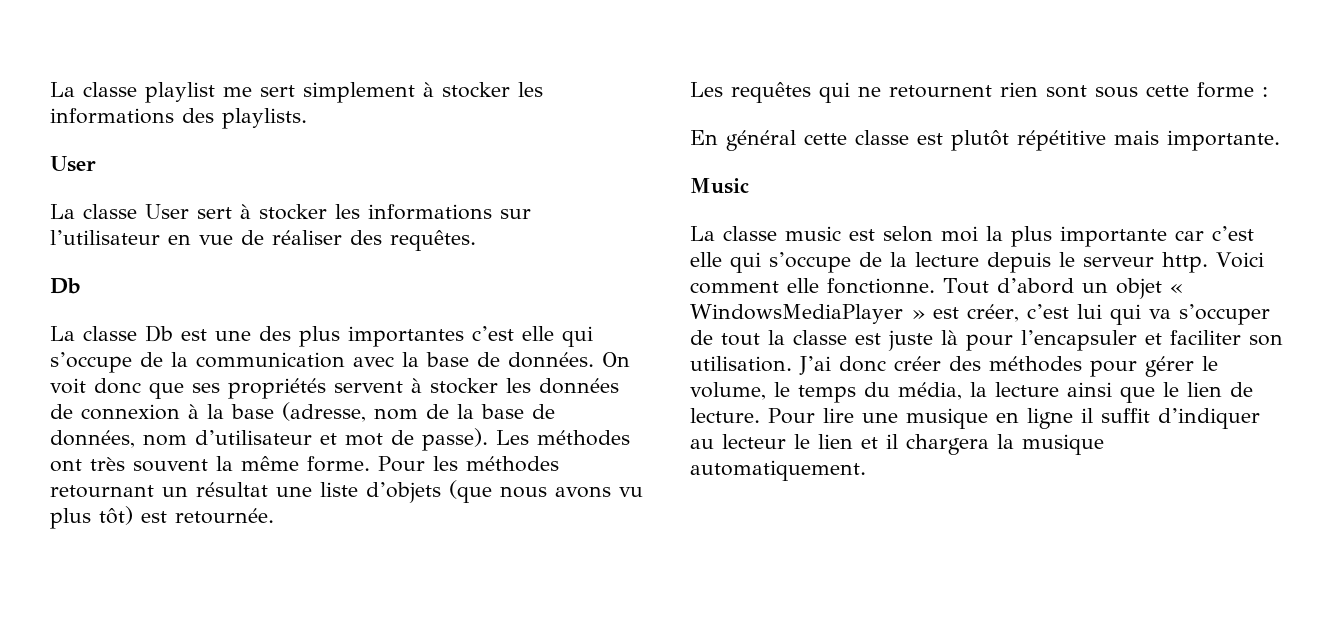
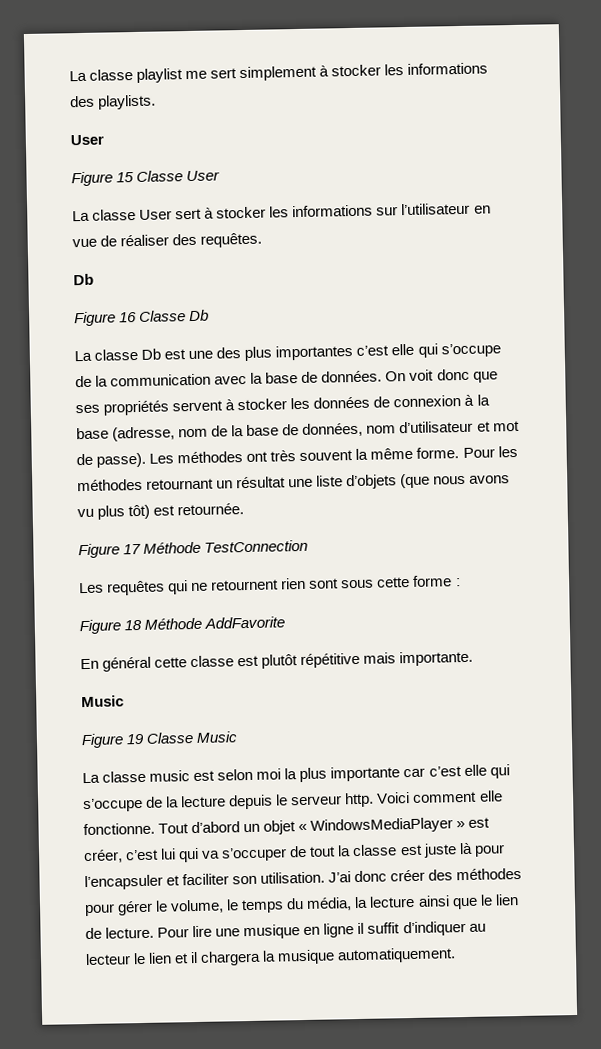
+ Figure 15 Classe User
+ Figure 16 Classe Db
+ Figure 17 Méthode TestConnection
+ Figure 18 Méthode AddFavorite
+ Figure 19 Classe Music

